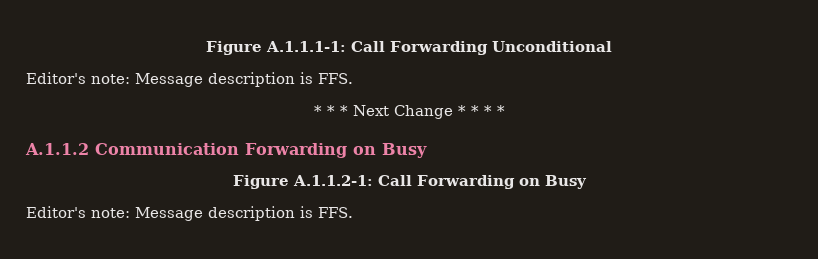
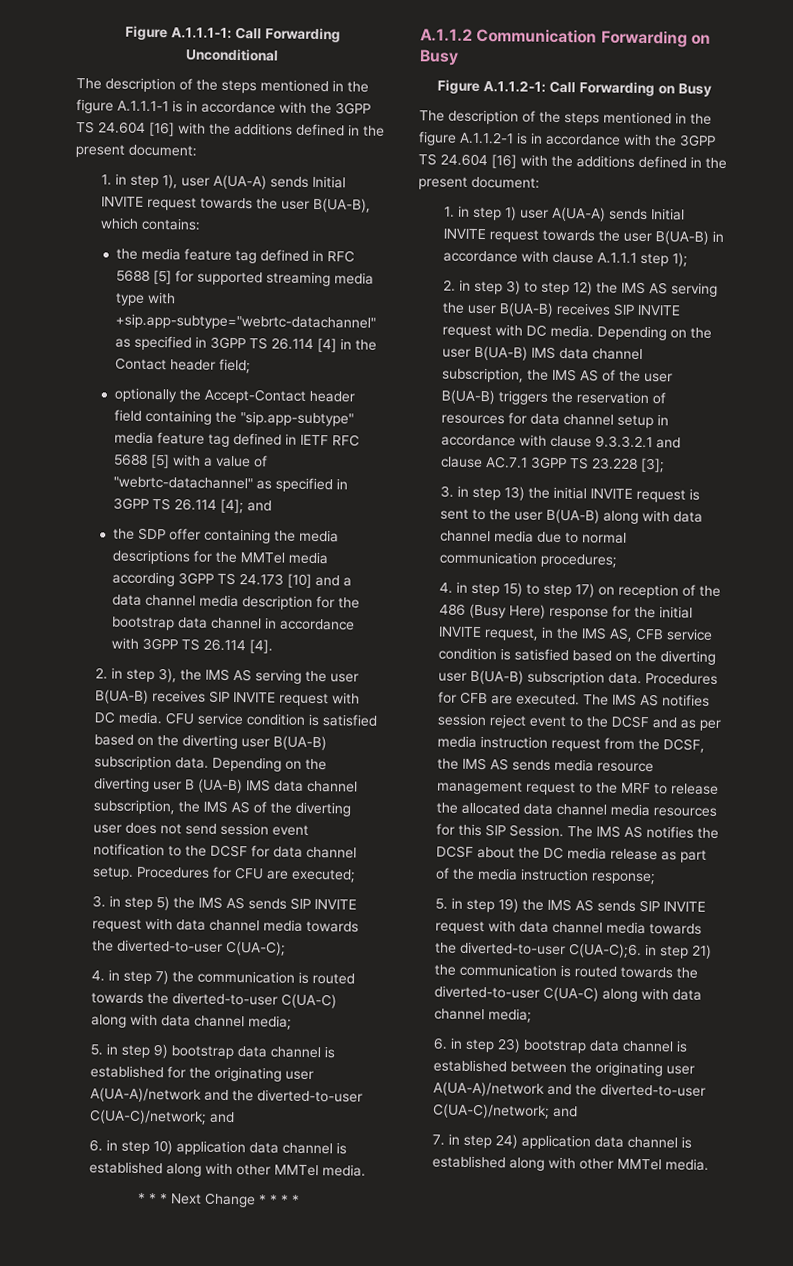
  Figure A.1.1.1-1: Call Forwarding Unconditional
- Editor's note: Message description is FFS.
+ The description of the steps mentioned in the figure A.1.1.1-1 is in accordance with the 3GPP TS 24.604 [16] with the additions defined in the present document:
+ 1. in step 1), user A(UA-A) sends Initial INVITE request towards the user B(UA-B), which contains:
+ the media feature tag defined in RFC 5688 [5] for supported streaming media type with +sip.app-subtype="webrtc-datachannel" as specified in 3GPP TS 26.114 [4] in the Contact header field;
+ optionally the Accept-Contact header field containing the "sip.app-subtype" media feature tag defined in IETF RFC 5688 [5] with a value of "webrtc-datachannel" as specified in 3GPP TS 26.114 [4]; and
+ the SDP offer containing the media descriptions for the MMTel media according 3GPP TS 24.173 [10] and a data channel media description for the bootstrap data channel in accordance with 3GPP TS 26.114 [4].
+ 2. in step 3), the IMS AS serving the user B(UA-B) receives SIP INVITE request with DC media. CFU service condition is satisfied based on the diverting user B(UA-B) subscription data. Depending on the diverting user B (UA-B) IMS data channel subscription, the IMS AS of the diverting user does not send session event notification to the DCSF for data channel setup. Procedures for CFU are executed;
+ 3. in step 5) the IMS AS sends SIP INVITE request with data channel media towards the diverted-to-user C(UA-C);
+ 4. in step 7) the communication is routed towards the diverted-to-user C(UA-C) along with data channel media;
+ 5. in step 9) bootstrap data channel is established for the originating user A(UA-A)/network and the diverted-to-user C(UA-C)/network; and
+ 6. in step 10) application data channel is established along with other MMTel media.
  Figure A.1.1.2-1: Call Forwarding on Busy
- Editor's note: Message description is FFS.
+ The description of the steps mentioned in the figure A.1.1.2-1 is in accordance with the 3GPP TS 24.604 [16] with the additions defined in the present document:
+ 1. in step 1) user A(UA-A) sends Initial INVITE request towards the user B(UA-B) in accordance with clause A.1.1.1 step 1);
+ 2. in step 3) to step 12) the IMS AS serving the user B(UA-B) receives SIP INVITE request with DC media. Depending on the user B(UA-B) IMS data channel subscription, the IMS AS of the user B(UA-B) triggers the reservation of resources for data channel setup in accordance with clause 9.3.3.2.1 and clause AC.7.1 3GPP TS 23.228 [3];
+ 3. in step 13) the initial INVITE request is sent to the user B(UA-B) along with data channel media due to normal communication procedures;
+ 4. in step 15) to step 17) on reception of the 486 (Busy Here) response for the initial INVITE request, in the IMS AS, CFB service condition is satisfied based on the diverting user B(UA-B) subscription data. Procedures for CFB are executed. The IMS AS notifies session reject event to the DCSF and as per media instruction request from the DCSF, the IMS AS sends media resource management request to the MRF to release the allocated data channel media resources for this SIP Session. The IMS AS notifies the DCSF about the DC media release as part of the media instruction response;
+ 5. in step 19) the IMS AS sends SIP INVITE request with data channel media towards the diverted-to-user C(UA-C);6. in step 21) the communication is routed towards the diverted-to-user C(UA-C) along with data channel media;
+ 6. in step 23) bootstrap data channel is established between the originating user A(UA-A)/network and the diverted-to-user C(UA-C)/network; and
+ 7. in step 24) application data channel is established along with other MMTel media.

